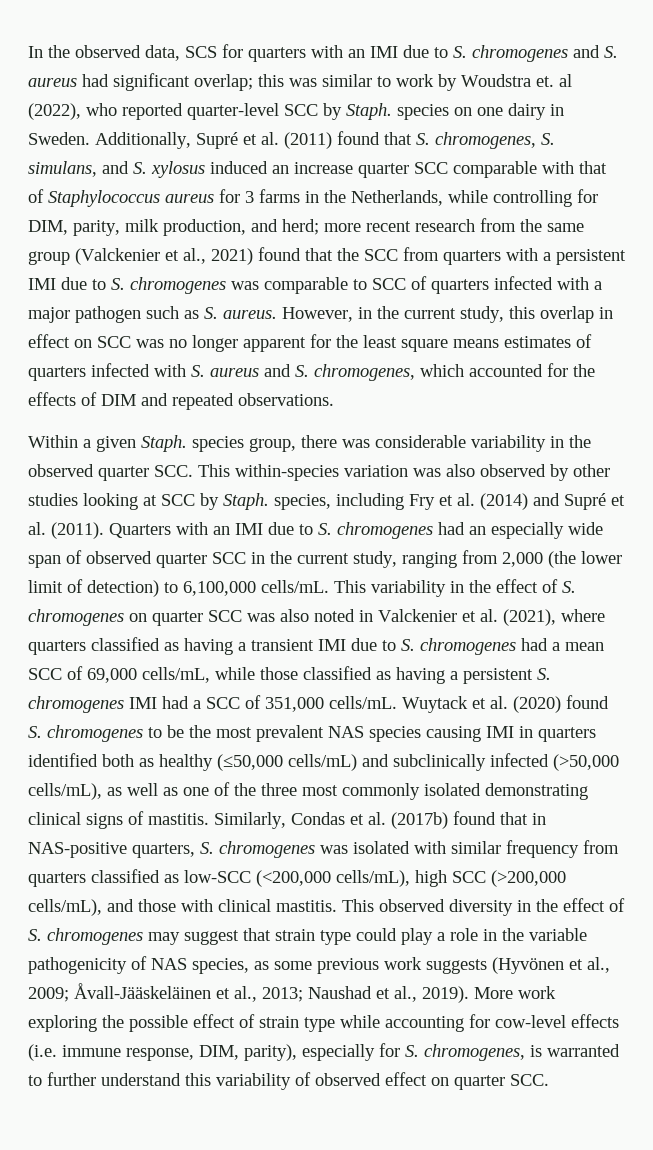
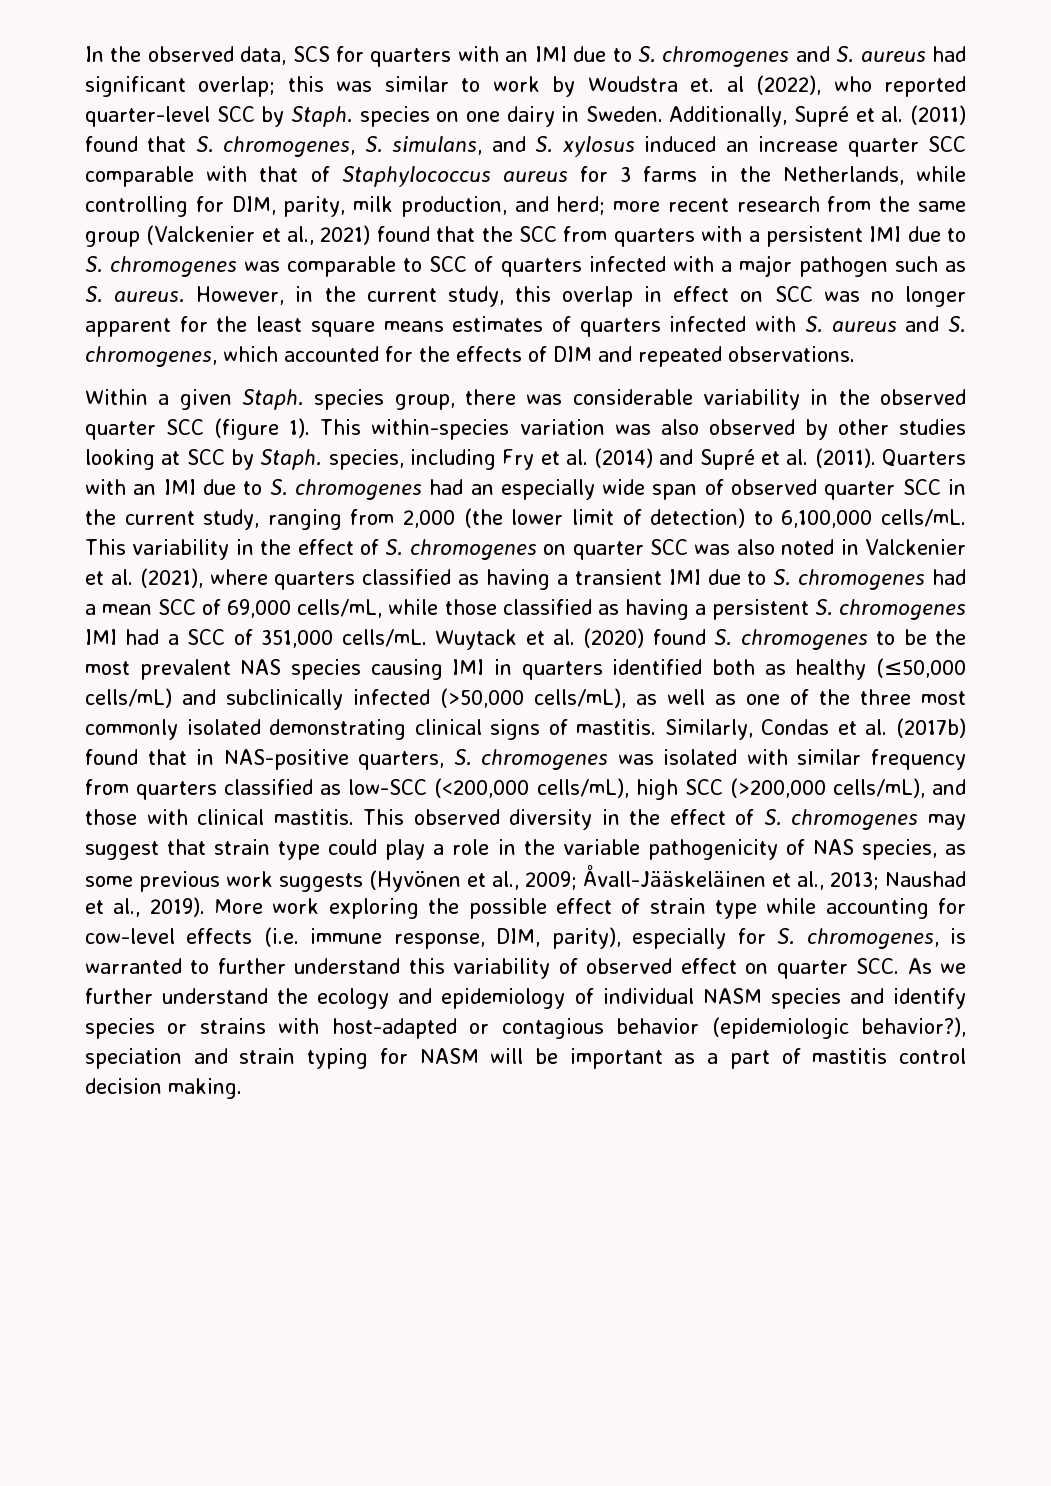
- Within a given Staph. species group, there was considerable variability in the observed quarter SCC. This within-species variation was also observed by other studies looking at SCC by Staph. species, including Fry et al. (2014) and Supré et al. (2011).
+ Within a given Staph. species group, there was considerable variability in the observed quarter SCC (figure 1). This within-species variation was also observed by other studies looking at SCC by Staph. species, including Fry et al. (2014) and Supré et al. (2011).
- More work exploring the possible effect of strain type while accounting for cow-level effects (i.e. immune response, DIM, parity), especially for S. chromogenes, is warranted to further understand this variability of observed effect on quarter SCC.
+ More work exploring the possible effect of strain type while accounting for cow-level effects (i.e. immune response, DIM, parity), especially for S. chromogenes, is warranted to further understand this variability of observed effect on quarter SCC. As we further understand the ecology and epidemiology of individual NASM species and identify species or strains with host-adapted or contagious behavior (epidemiologic behavior?), speciation and strain typing for NASM will be important as a part of mastitis control decision making.

